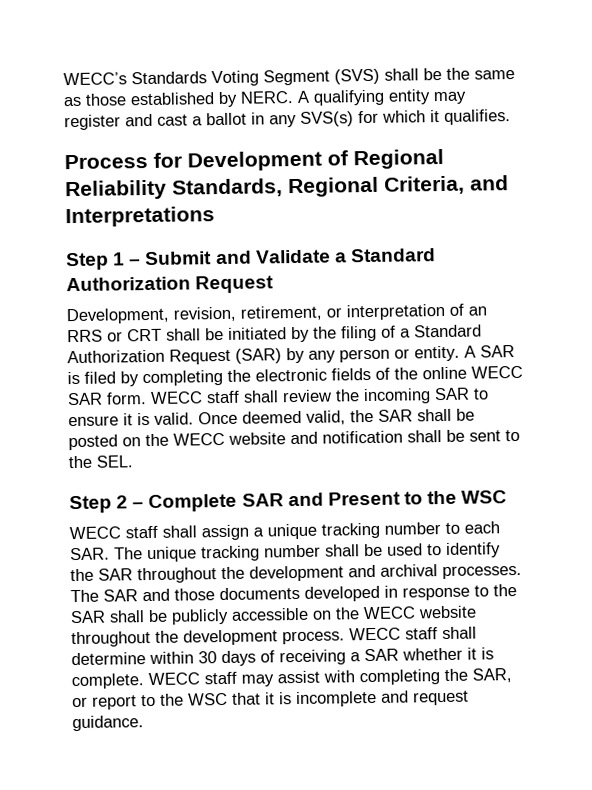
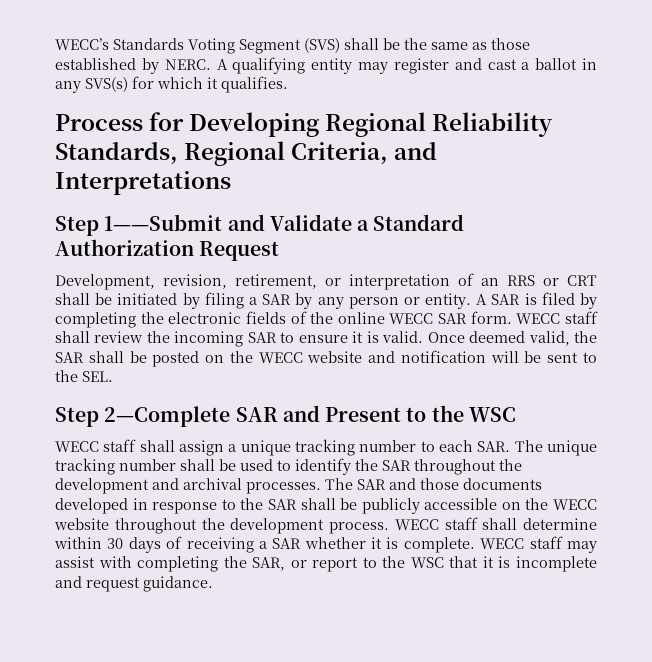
- Process for Development of Regional Reliability Standards, Regional Criteria, and Interpretations
+ Process for Developing Regional Reliability Standards, Regional Criteria, and Interpretations
- Step 1 – Submit and Validate a Standard Authorization Request
+ Step 1——Submit and Validate a Standard Authorization Request
- Development, revision, retirement, or interpretation of an RRS or CRT shall be initiated by the filing of a Standard Authorization Request (SAR) by any person or entity.
+ Development, revision, retirement, or interpretation of an RRS or CRT shall be initiated by filing a SAR by any person or entity.
- Once deemed valid, the SAR shall be posted on the WECC website and notification shall be sent to the SEL.
+ Once deemed valid, the SAR shall be posted on the WECC website and notification will be sent to the SEL.
- Step 2 – Complete SAR and Present to the WSC
+ Step 2—Complete SAR and Present to the WSC

